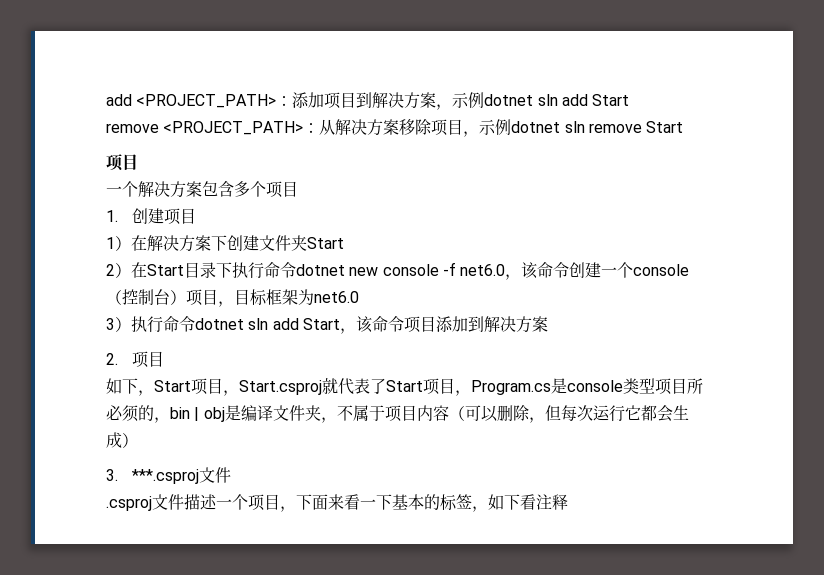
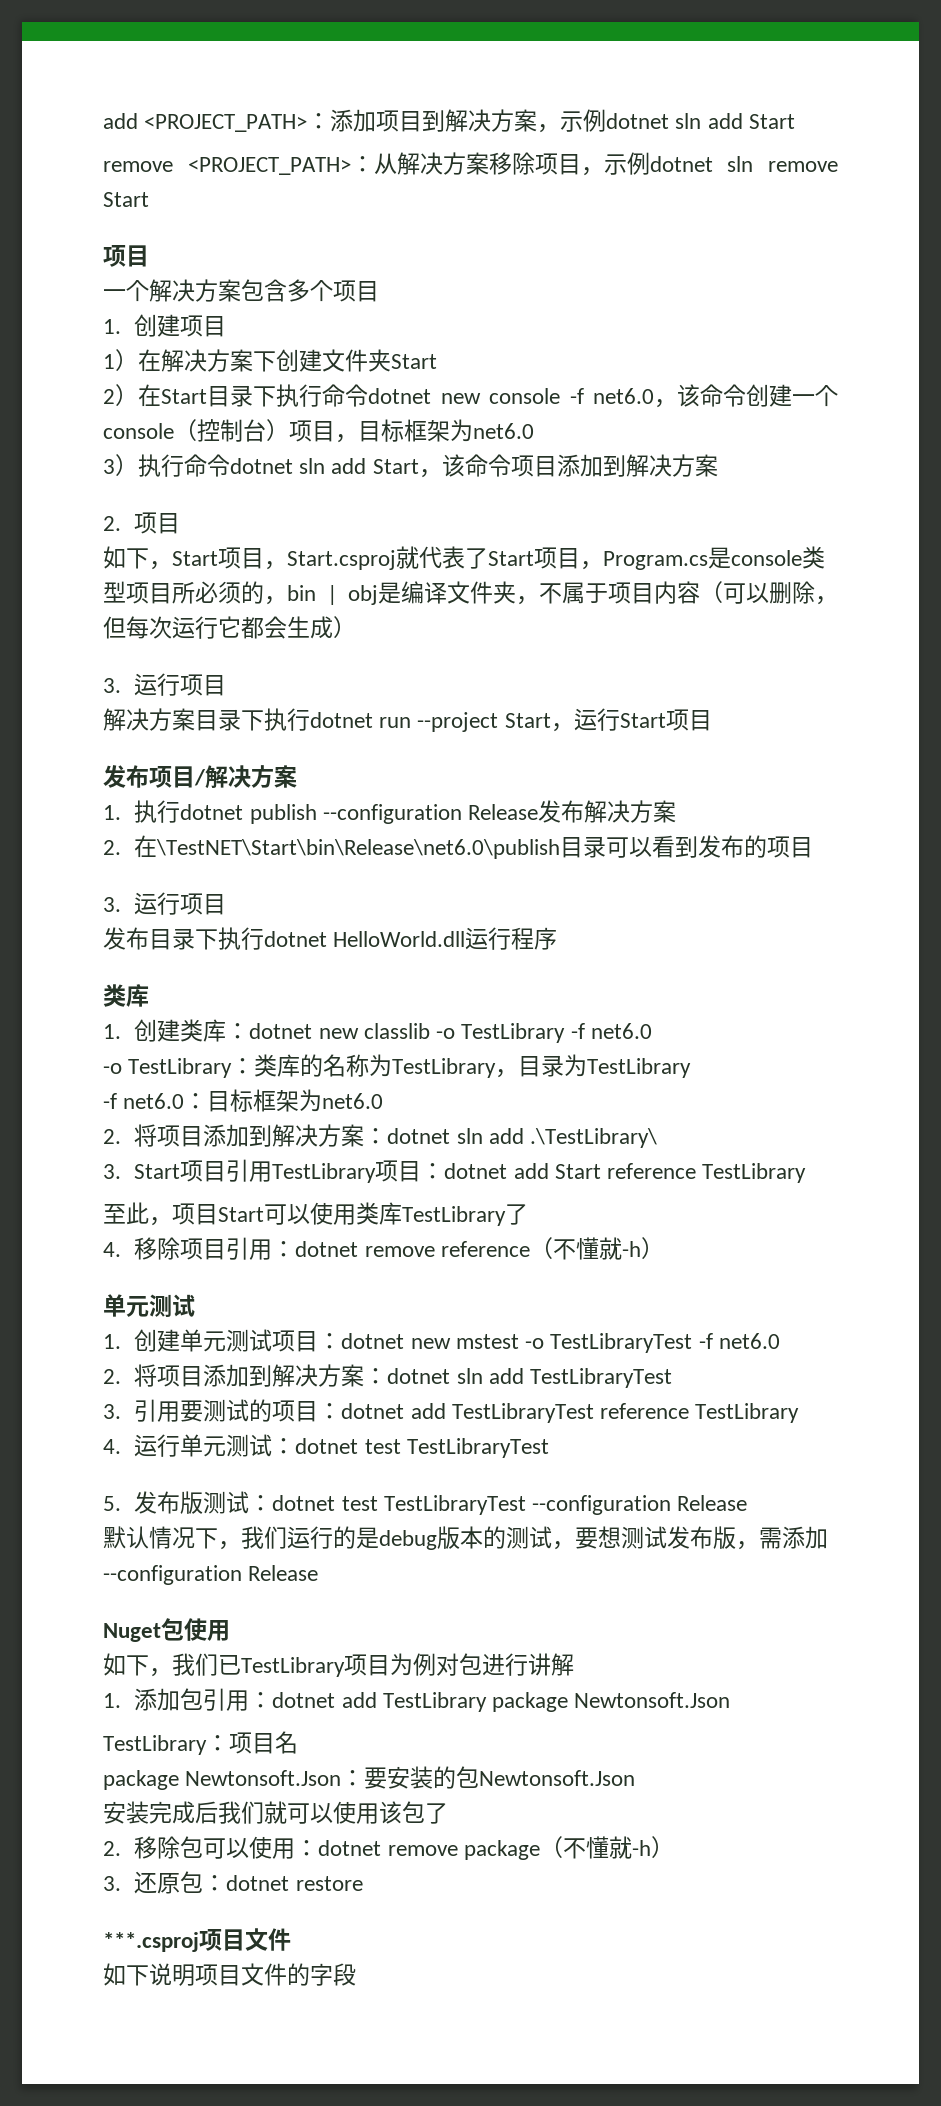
  如下，Start项目，Start.csproj就代表了Start项目，Program.cs是console类型项目所必须的，bin | obj是编译文件夹，不属于项目内容（可以删除，但每次运行它都会生成）
- 3. ***.csproj文件
- .csproj文件描述一个项目，下面来看一下基本的标签，如下看注释
+ 3.运行项目
+ 解决方案目录下执行dotnet run --project Start，运行Start项目
+ 发布项目/解决方案
+ 1.执行dotnet publish --configuration Release发布解决方案
+ 2.在\TestNET\Start\bin\Release\net6.0\publish目录可以看到发布的项目
+ 3.运行项目
+ 发布目录下执行dotnet HelloWorld.dll运行程序
+ 类库
+ 1.创建类库：dotnet new classlib -o TestLibrary -f net6.0
+ -o TestLibrary：类库的名称为TestLibrary，目录为TestLibrary
+ -f net6.0：目标框架为net6.0
+ 2.将项目添加到解决方案：dotnet sln add .\TestLibrary\
+ 3. Start项目引用TestLibrary项目：dotnet add Start reference TestLibrary
+ 至此，项目Start可以使用类库TestLibrary了
+ 4.移除项目引用：dotnet remove reference（不懂就-h）
+ 单元测试
+ 1.创建单元测试项目：dotnet new mstest -o TestLibraryTest -f net6.0
+ 2.将项目添加到解决方案：dotnet sln add TestLibraryTest
+ 3.引用要测试的项目：dotnet add TestLibraryTest reference TestLibrary
+ 4.运行单元测试：dotnet test TestLibraryTest
+ 5.发布版测试：dotnet test TestLibraryTest --configuration Release
+ 默认情况下，我们运行的是debug版本的测试，要想测试发布版，需添加--configuration Release
+ Nuget包使用
+ 如下，我们已TestLibrary项目为例对包进行讲解
+ 1.添加包引用：dotnet add TestLibrary package Newtonsoft.Json
+ TestLibrary：项目名
+ package Newtonsoft.Json：要安装的包Newtonsoft.Json
+ 安装完成后我们就可以使用该包了
+ 2.移除包可以使用：dotnet remove package（不懂就-h）
+ 3.还原包：dotnet restore
+ ***.csproj项目文件
+ 如下说明项目文件的字段

